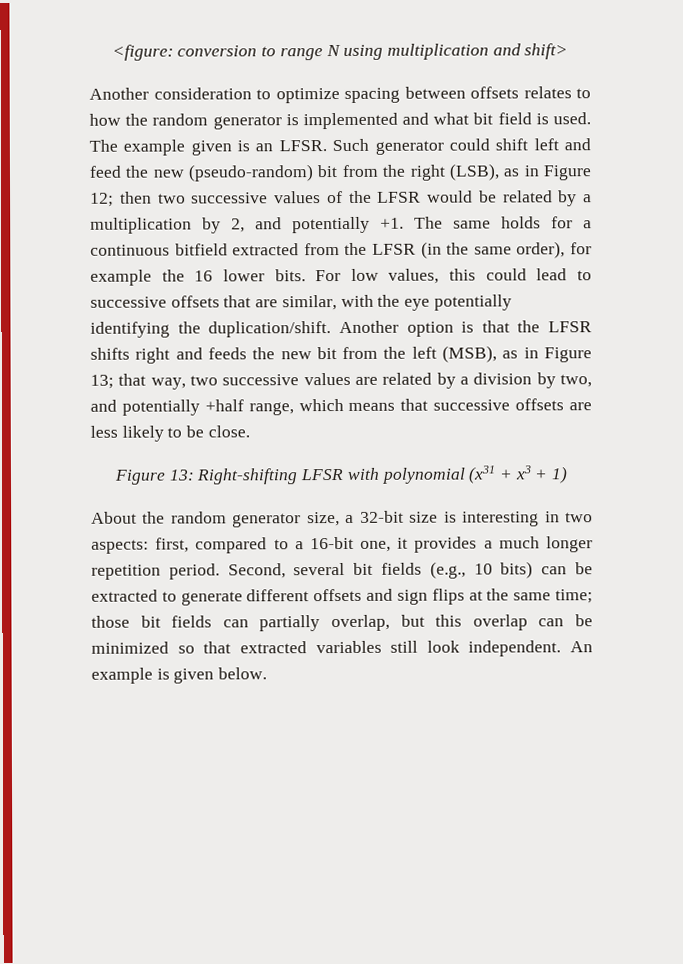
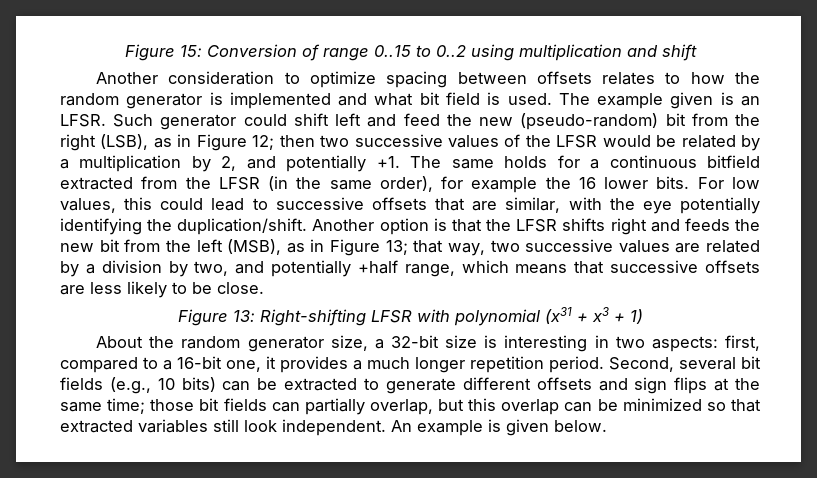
- <figure: conversion to range N using multiplication and shift>
+ Figure 15: Conversion of range 0..15 to 0..2 using multiplication and shift

